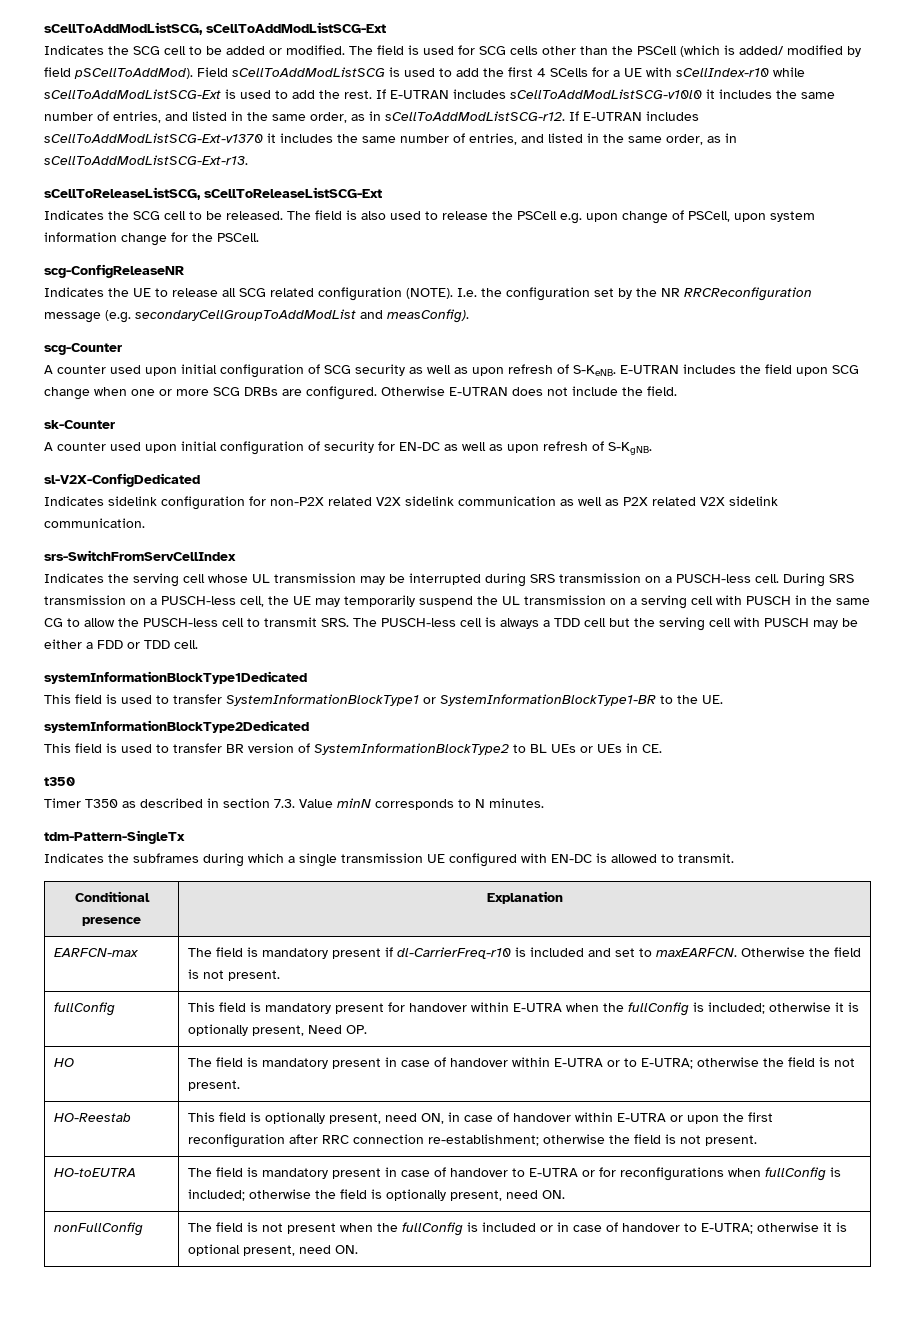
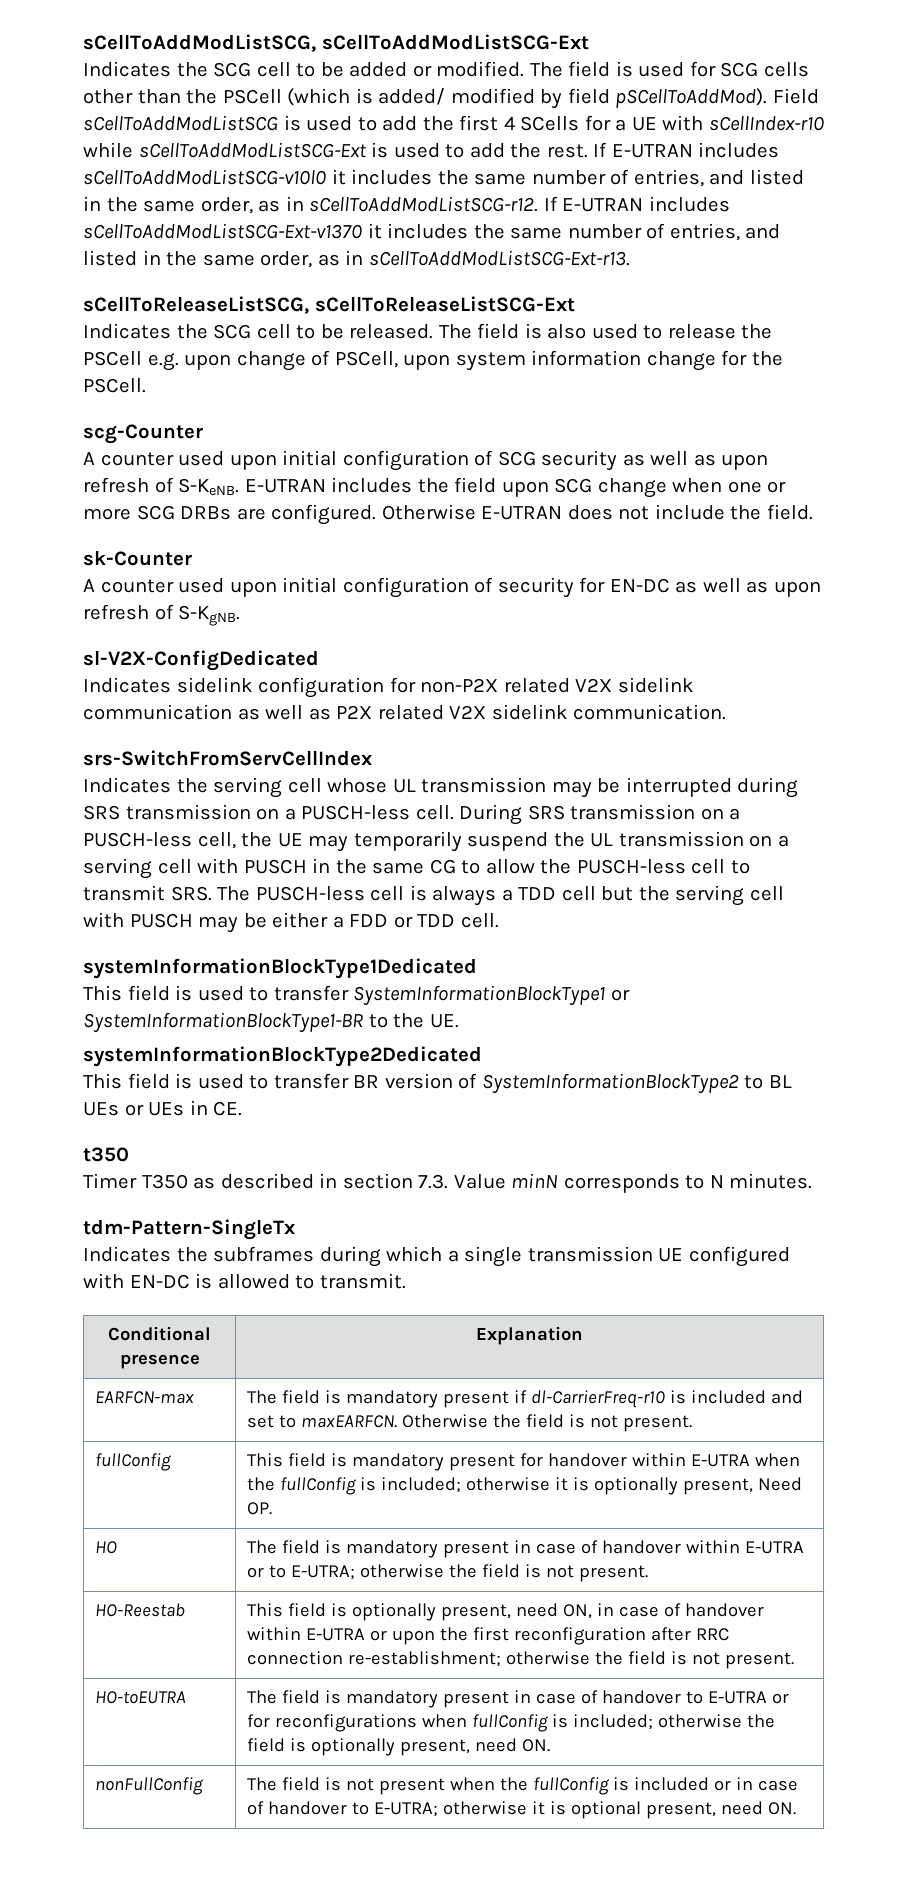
- scg-ConfigReleaseNR
- Indicates the UE to release all SCG related configuration (NOTE). I.e. the configuration set by the NR RRCReconfiguration message (e.g. secondaryCellGroupToAddModList and measConfig).

